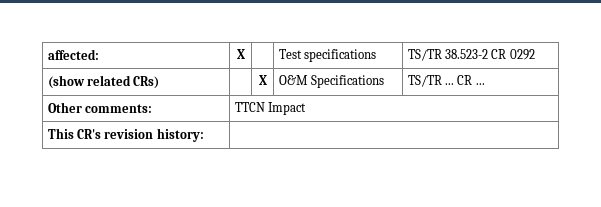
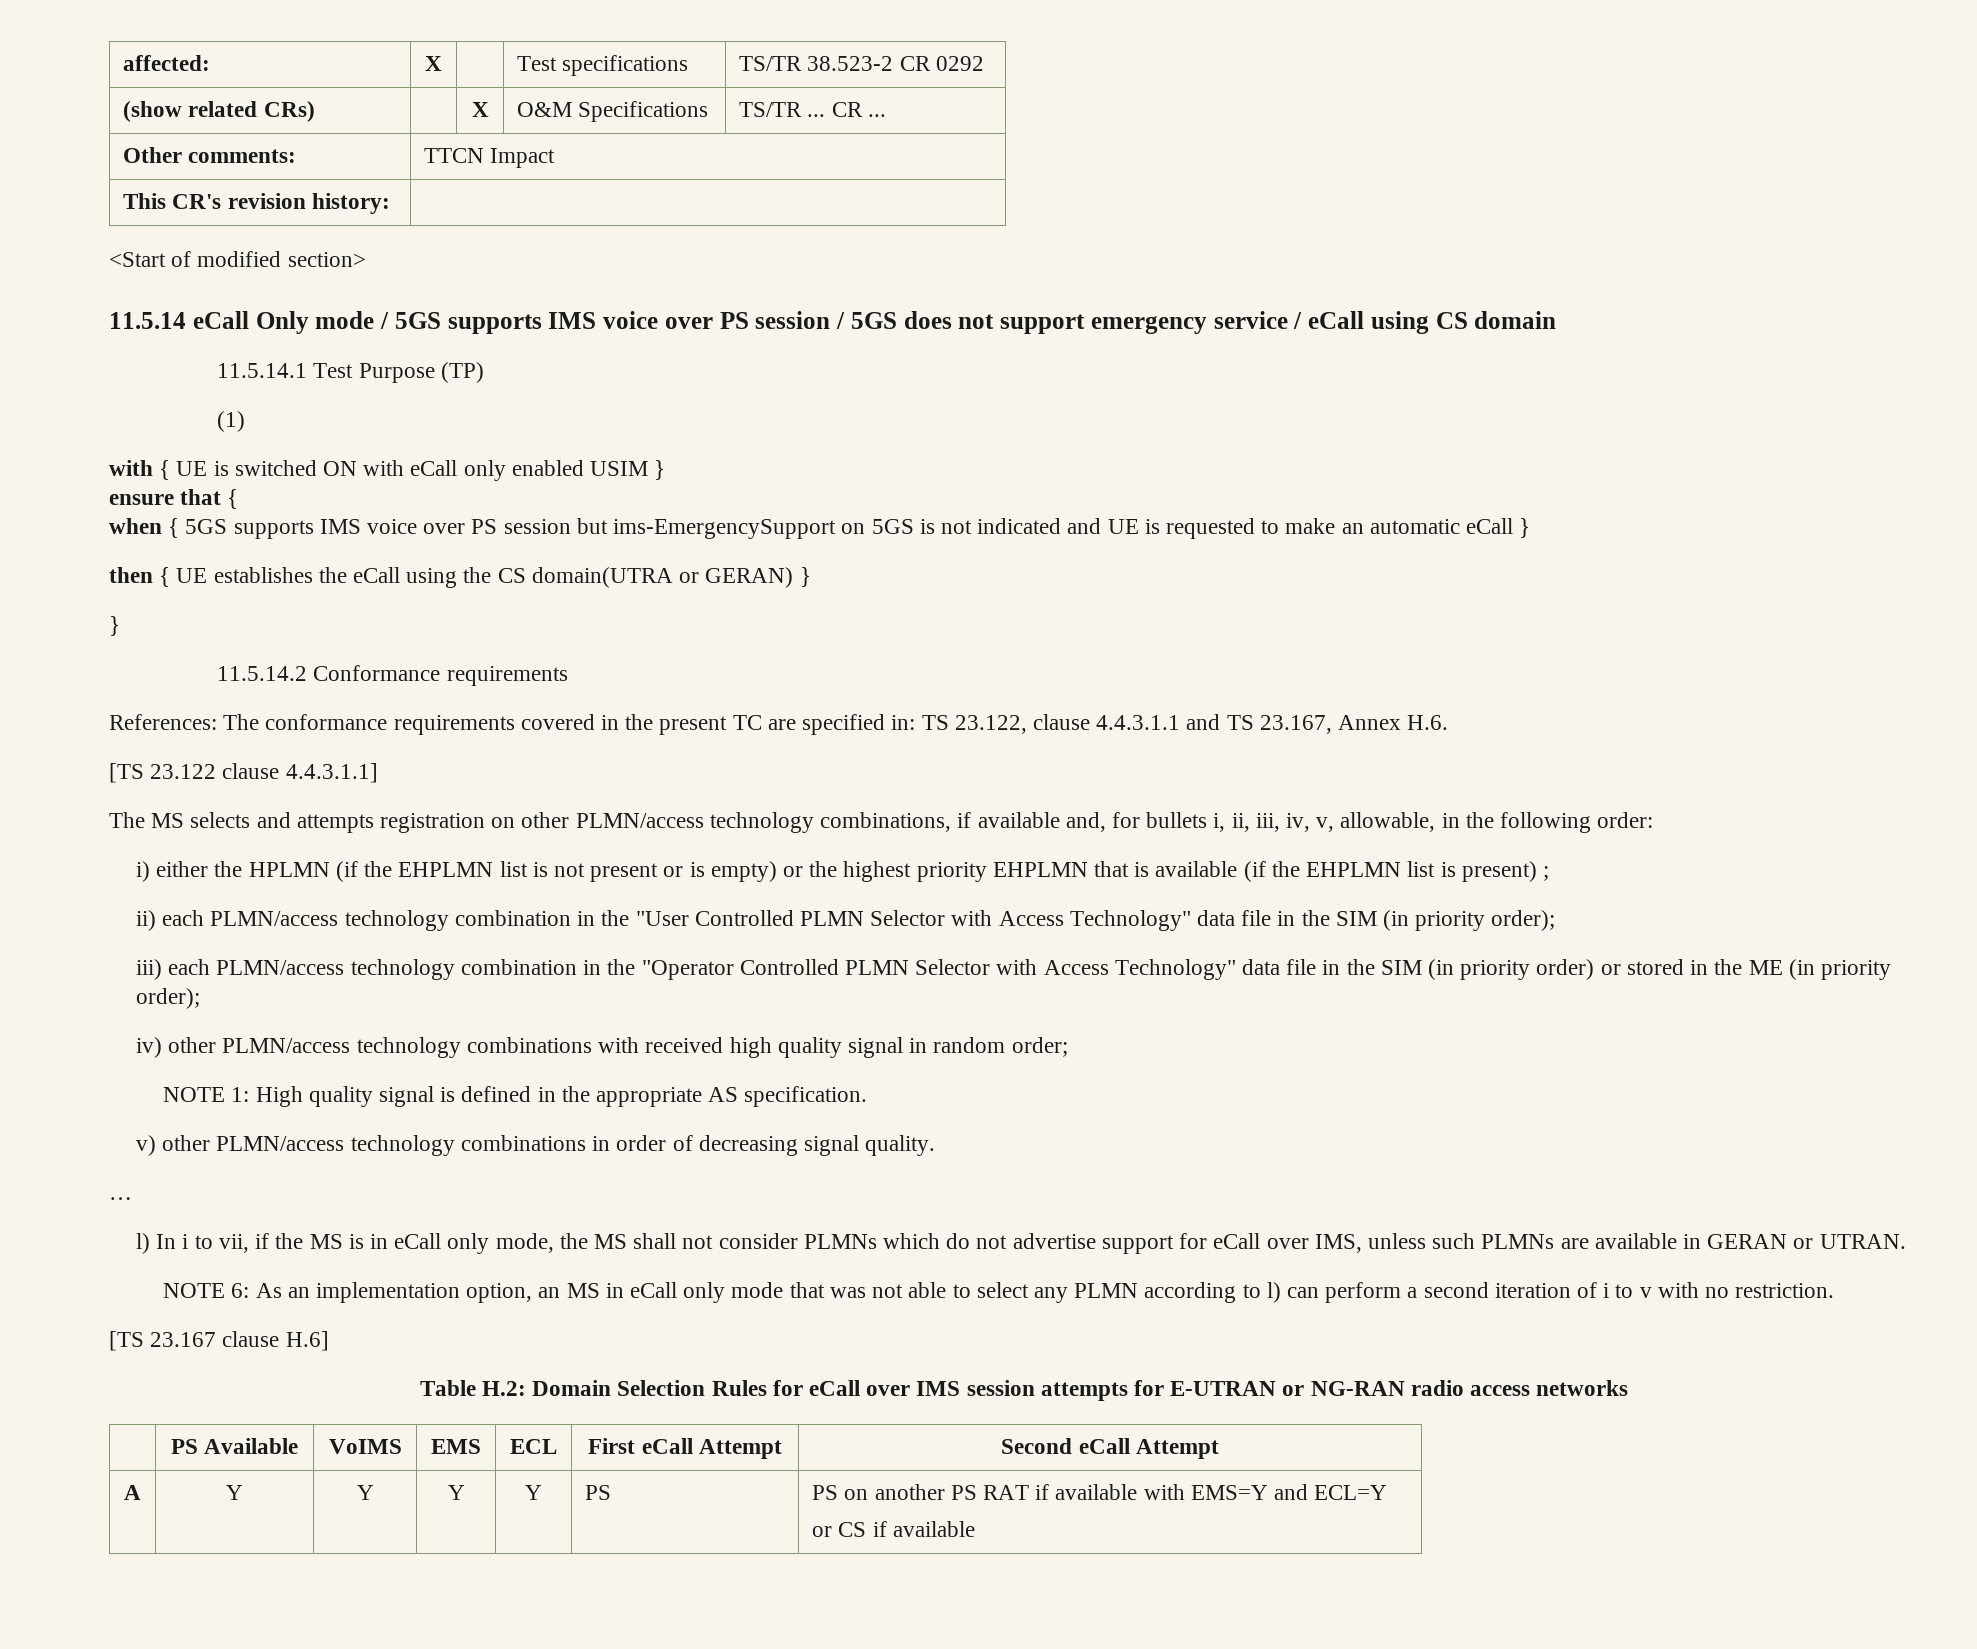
+ <Start of modified section>
+ 11.5.14 eCall Only mode / 5GS supports IMS voice over PS session / 5GS does not support emergency service / eCall using CS domain
+ 11.5.14.1 Test Purpose (TP)
+ (1)
+ with { UE is switched ON with eCall only enabled USIM }
+ ensure that {
+ when { 5GS supports IMS voice over PS session but ims-EmergencySupport on 5GS is not indicated and UE is requested to make an automatic eCall }
+ then { UE establishes the eCall using the CS domain(UTRA or GERAN) }
+ }
+ 11.5.14.2 Conformance requirements
+ References: The conformance requirements covered in the present TC are specified in: TS 23.122, clause 4.4.3.1.1 and TS 23.167, Annex H.6.
+ [TS 23.122 clause 4.4.3.1.1]
+ The MS selects and attempts registration on other PLMN/access technology combinations, if available and, for bullets i, ii, iii, iv, v, allowable, in the following order:
+ i) either the HPLMN (if the EHPLMN list is not present or is empty) or the highest priority EHPLMN that is available (if the EHPLMN list is present) ;
+ ii) each PLMN/access technology combination in the "User Controlled PLMN Selector with Access Technology" data file in the SIM (in priority order);
+ iii) each PLMN/access technology combination in the "Operator Controlled PLMN Selector with Access Technology" data file in the SIM (in priority order) or stored in the ME (in priority order);
+ iv) other PLMN/access technology combinations with received high quality signal in random order;
+ NOTE 1: High quality signal is defined in the appropriate AS specification.
+ v) other PLMN/access technology combinations in order of decreasing signal quality.
+ …
+ l) In i to vii, if the MS is in eCall only mode, the MS shall not consider PLMNs which do not advertise support for eCall over IMS, unless such PLMNs are available in GERAN or UTRAN.
+ NOTE 6: As an implementation option, an MS in eCall only mode that was not able to select any PLMN according to l) can perform a second iteration of i to v with no restriction.
+ [TS 23.167 clause H.6]
+ Table H.2: Domain Selection Rules for eCall over IMS session attempts for E-UTRAN or NG-RAN radio access networks
+ | PS Available | VoIMS | EMS | ECL | First eCall Attempt | Second eCall Attempt
+ A | Y | Y | Y | Y | PS | PS on another PS RAT if available with EMS=Y and ECL=Y
+ or CS if available

